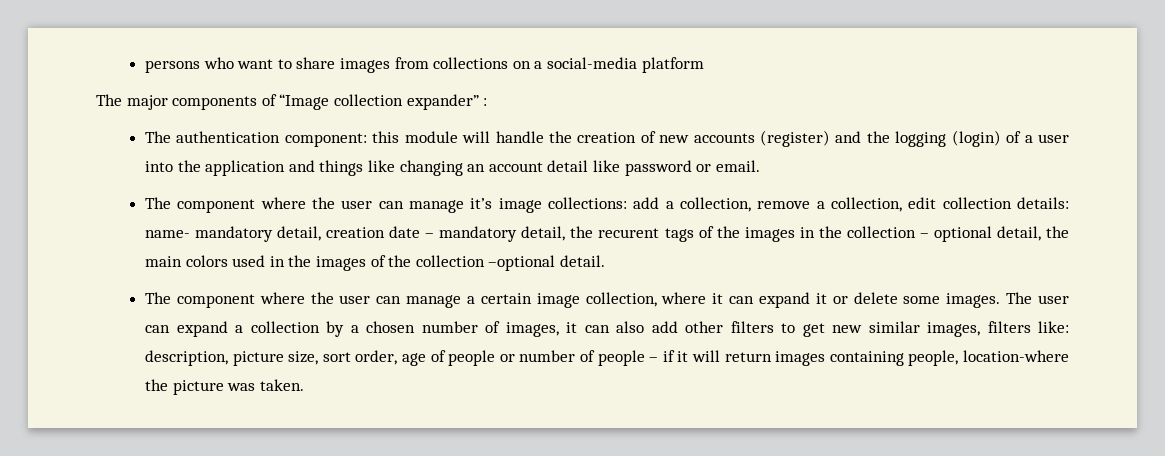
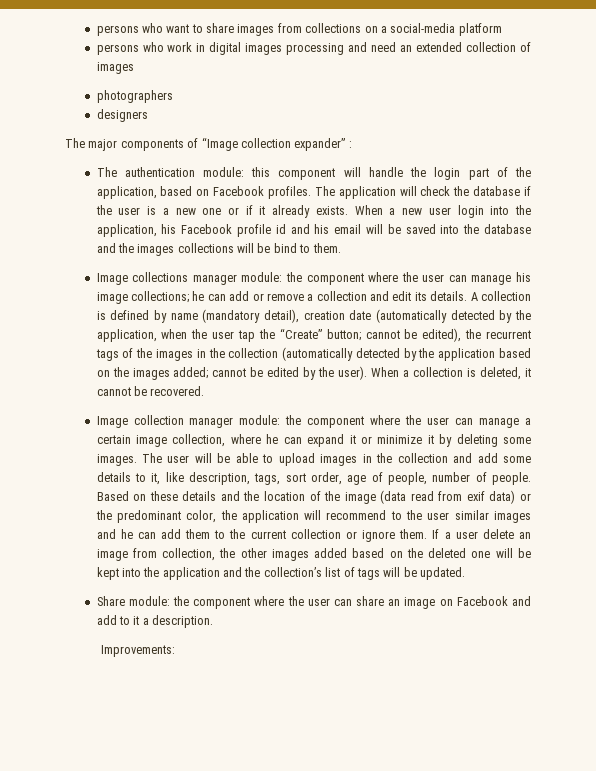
+ persons who work in digital images processing and need an extended collection of images
+ photographers
+ designers
- The authentication component: this module will handle the creation of new accounts (register) and the logging (login) of a user into the application and things like changing an account detail like password or email.
- The component where the user can manage it’s image collections: add a collection, remove a collection, edit collection details: name- mandatory detail, creation date – mandatory detail, the recurent tags of the images in the collection – optional detail, the main colors used in the images of the collection –optional detail.
- The component where the user can manage a certain image collection, where it can expand it or delete some images. The user can expand a collection by a chosen number of images, it can also add other filters to get new similar images, filters like: description, picture size, sort order, age of people or number of people – if it will return images containing people, location-where the picture was taken.
+ The authentication module: this component will handle the login part of the application, based on Facebook profiles. The application will check the database if the user is a new one or if it already exists. When a new user login into the application, his Facebook profile id and his email will be saved into the database and the images collections will be bind to them.
+ Image collections manager module: the component where the user can manage his image collections; he can add or remove a collection and edit its details. A collection is defined by name (mandatory detail), creation date (automatically detected by the application, when the user tap the “Create” button; cannot be edited), the recurrent tags of the images in the collection (automatically detected by the application based on the images added; cannot be edited by the user). When a collection is deleted, it cannot be recovered.
+ Image collection manager module: the component where the user can manage a certain image collection, where he can expand it or minimize it by deleting some images. The user will be able to upload images in the collection and add some details to it, like description, tags, sort order, age of people, number of people. Based on these details and the location of the image (data read from exif data) or the predominant color, the application will recommend to the user similar images and he can add them to the current collection or ignore them. If a user delete an image from collection, the other images added based on the deleted one will be kept into the application and the collection’s list of tags will be updated.
+ Share module: the component where the user can share an image on Facebook and add to it a description.
+ Improvements:

